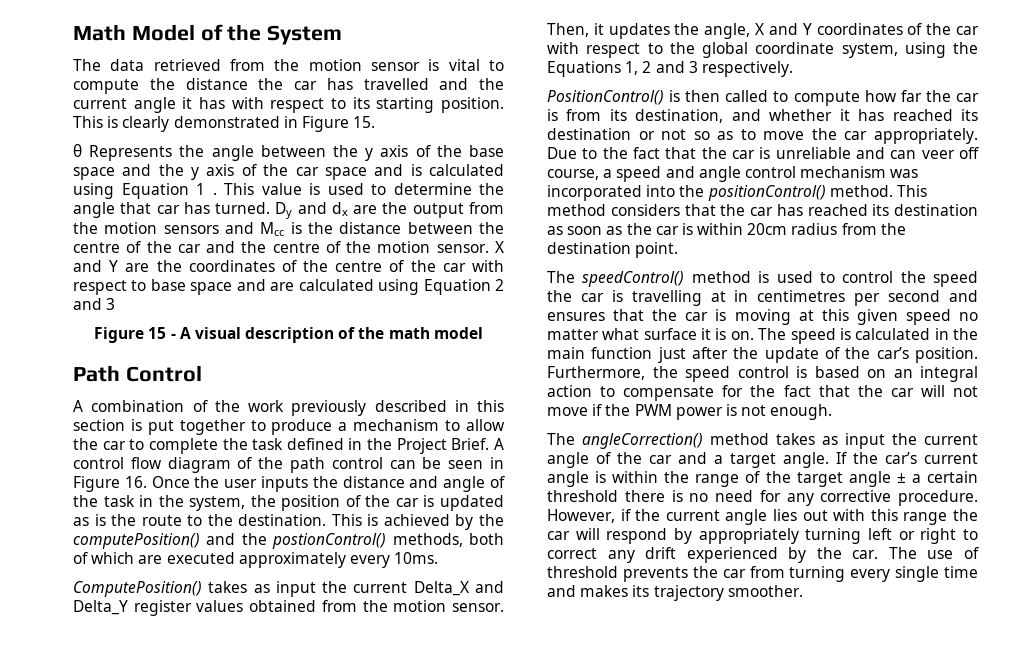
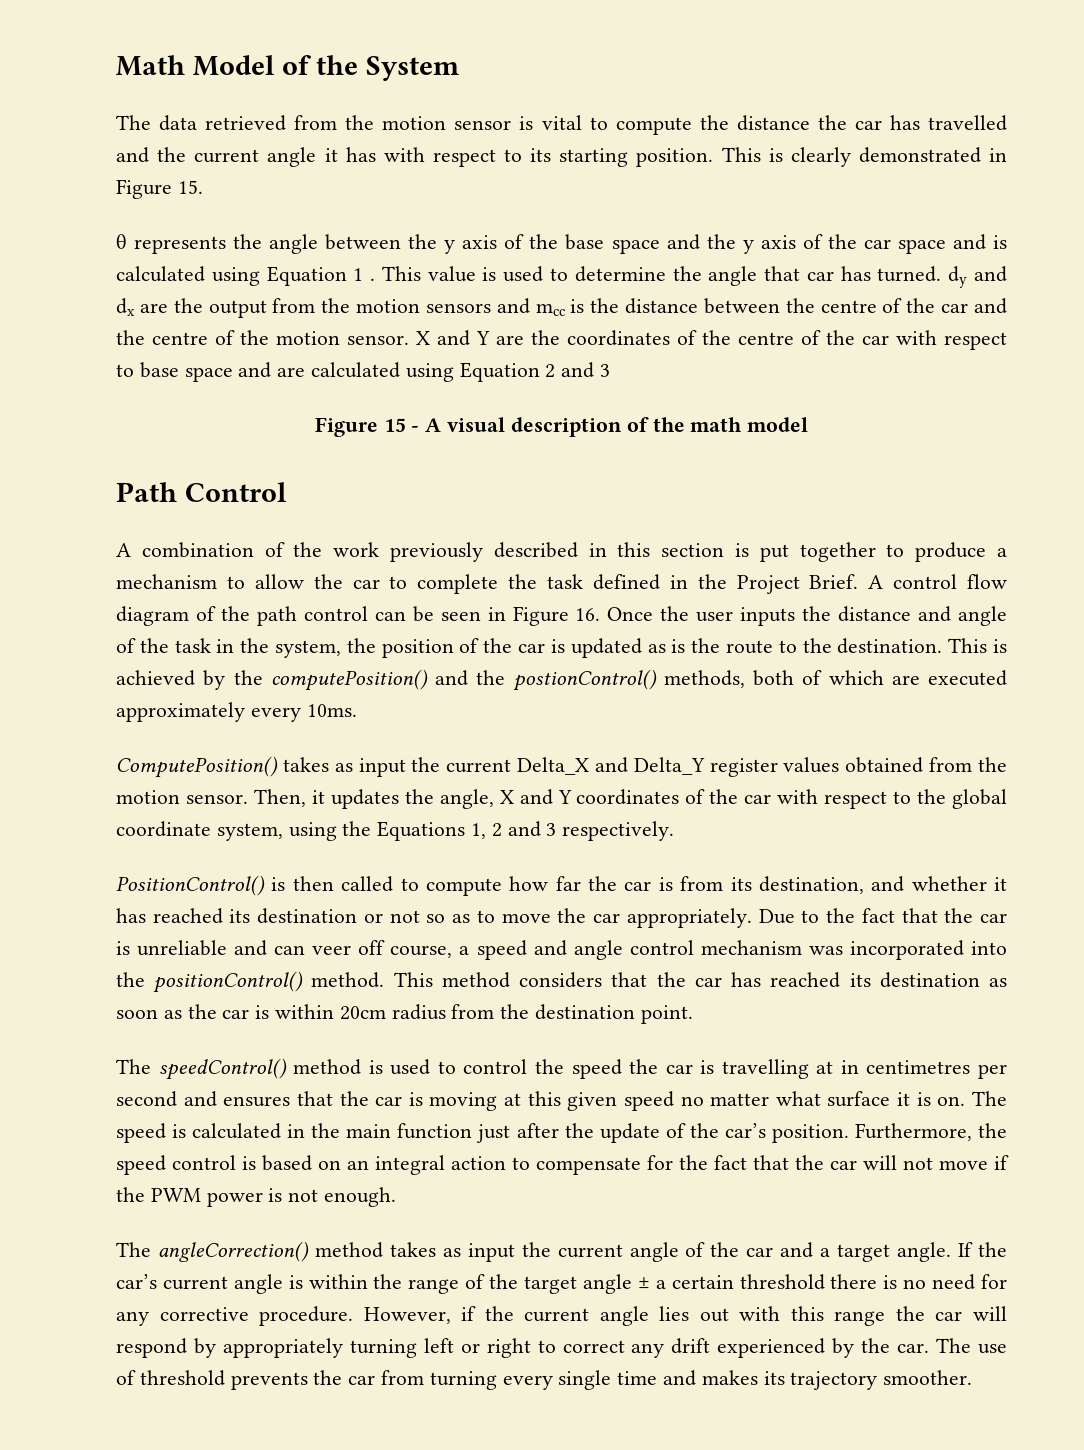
- θ Represents the angle between the y axis of the base space and the y axis of the car space and is calculated using Equation 1 .
+ θ represents the angle between the y axis of the base space and the y axis of the car space and is calculated using Equation 1 .
- This value is used to determine the angle that car has turned. Dy and dx are the output from the motion sensors and Mcc is the distance between the centre of the car and the centre of the motion sensor.
+ This value is used to determine the angle that car has turned. dy and dx are the output from the motion sensors and mcc is the distance between the centre of the car and the centre of the motion sensor.

